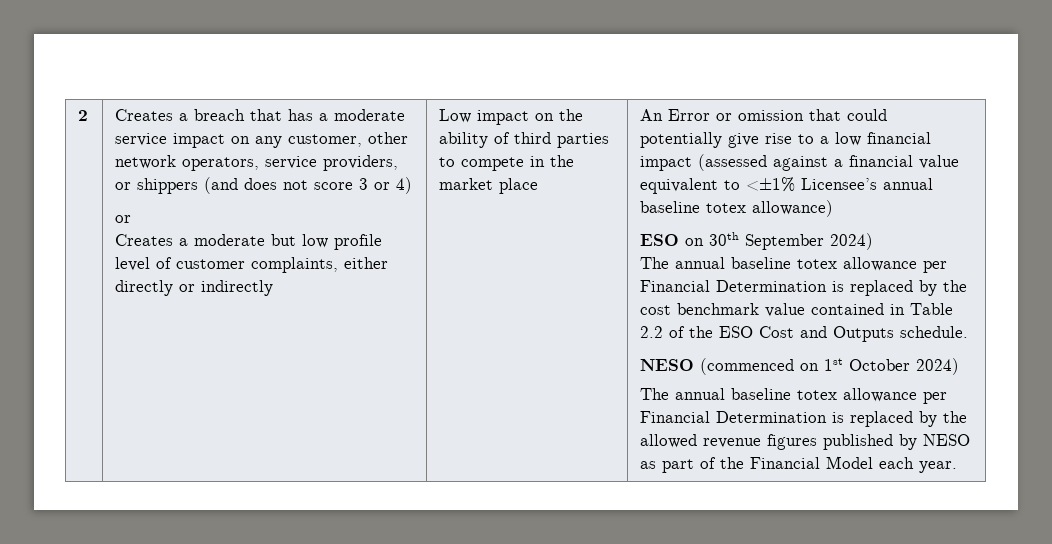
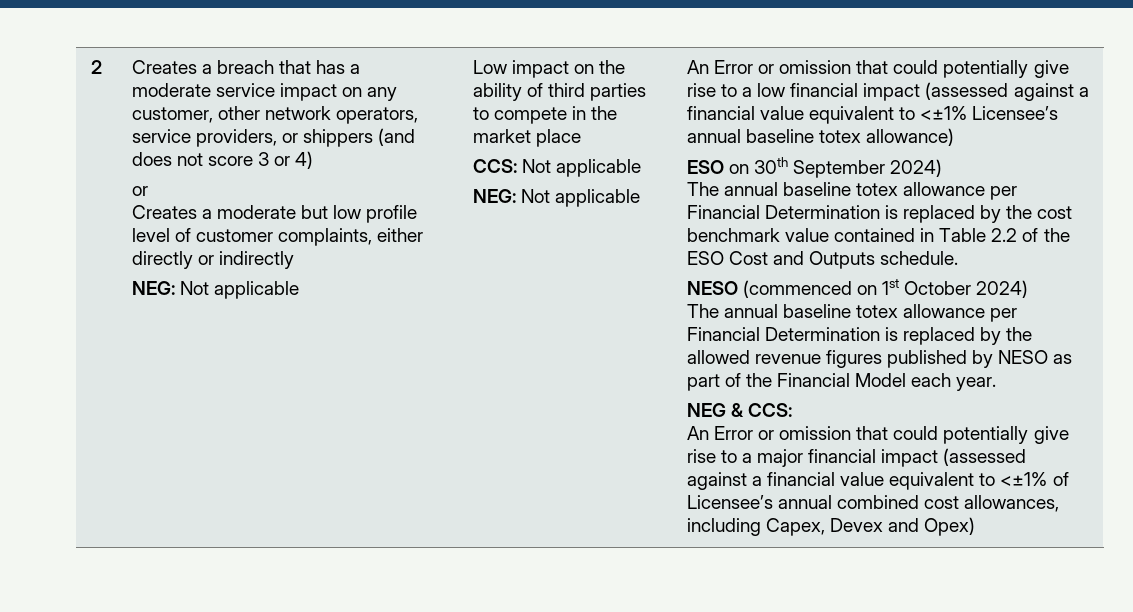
  Creates a moderate but low profile level of customer complaints, either directly or indirectly
+ NEG: Not applicable
+ CCS: Not applicable
+ NEG: Not applicable
+ NEG & CCS:
+ An Error or omission that could potentially give rise to a major financial impact (assessed against a financial value equivalent to <±1% of Licensee’s annual combined cost allowances, including Capex, Devex and Opex)

